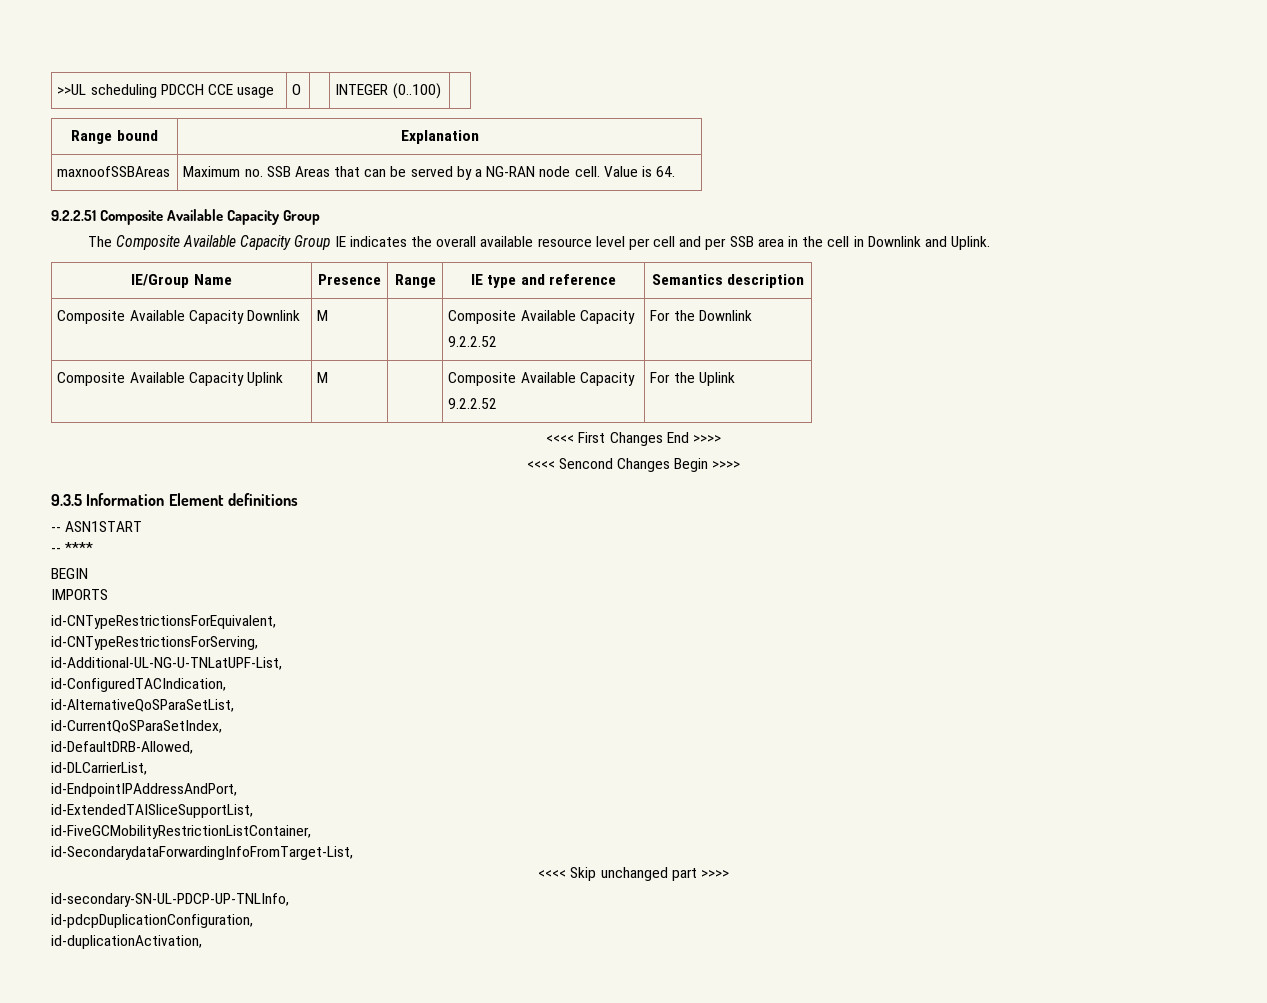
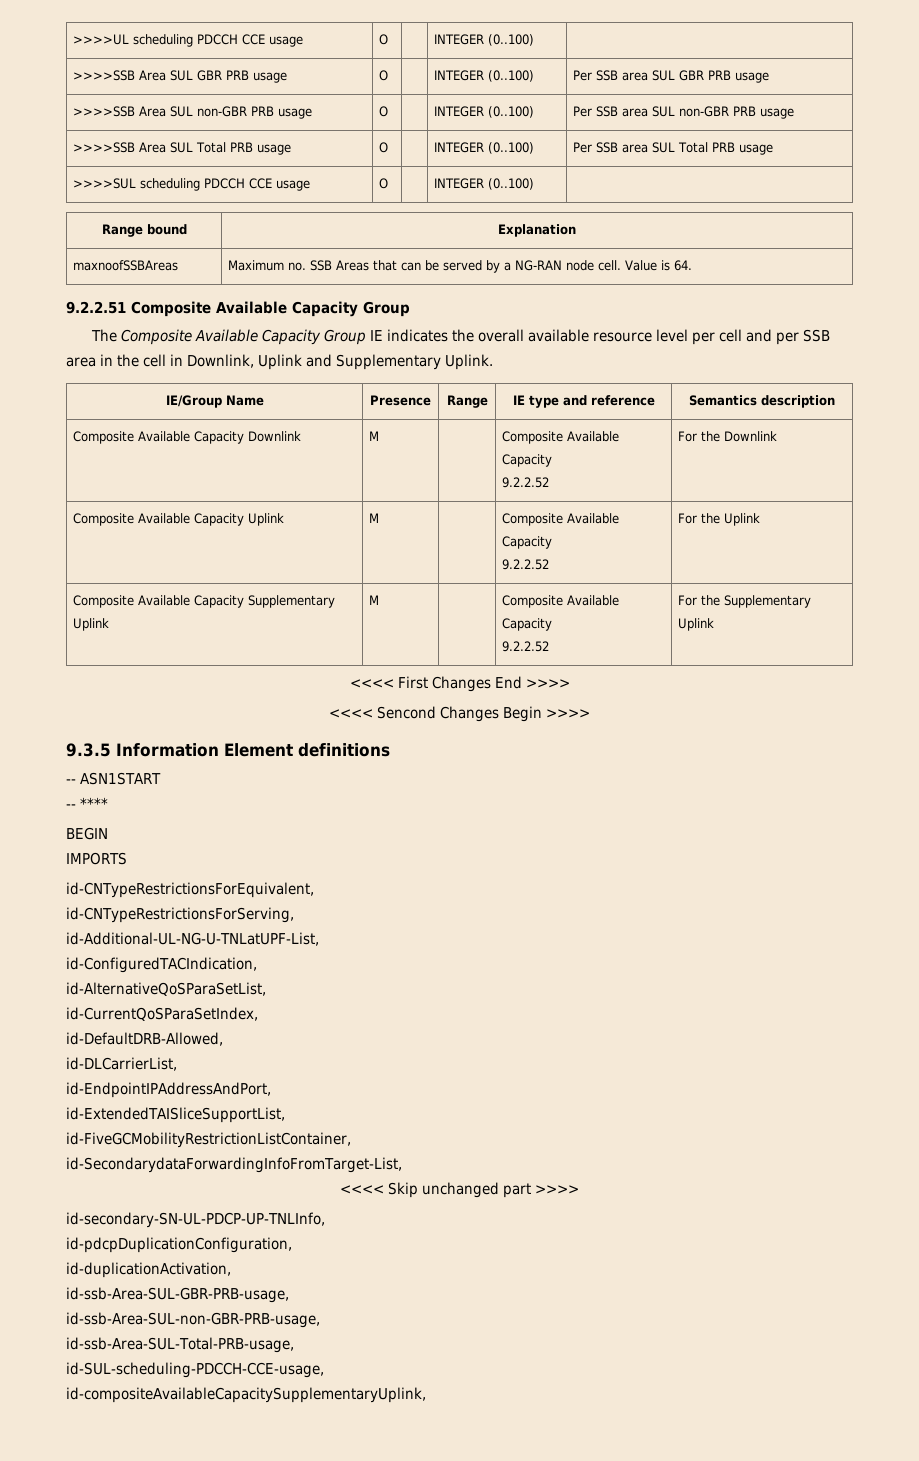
- >>UL scheduling PDCCH CCE usage | O | | INTEGER (0..100) |
+ >>>>UL scheduling PDCCH CCE usage | O | | INTEGER (0..100) |
+ >>>>SSB Area SUL GBR PRB usage | O | | INTEGER (0..100) | Per SSB area SUL GBR PRB usage
+ >>>>SSB Area SUL non-GBR PRB usage | O | | INTEGER (0..100) | Per SSB area SUL non-GBR PRB usage
+ >>>>SSB Area SUL Total PRB usage | O | | INTEGER (0..100) | Per SSB area SUL Total PRB usage
+ >>>>SUL scheduling PDCCH CCE usage | O | | INTEGER (0..100) |
- The Composite Available Capacity Group IE indicates the overall available resource level per cell and per SSB area in the cell in Downlink and Uplink.
+ The Composite Available Capacity Group IE indicates the overall available resource level per cell and per SSB area in the cell in Downlink, Uplink and Supplementary Uplink.
+ Composite Available Capacity Supplementary Uplink | M | | Composite Available Capacity
+ 9.2.2.52 | For the Supplementary Uplink
+ id-ssb-Area-SUL-GBR-PRB-usage,
+ id-ssb-Area-SUL-non-GBR-PRB-usage,
+ id-ssb-Area-SUL-Total-PRB-usage,
+ id-SUL-scheduling-PDCCH-CCE-usage,
+ id-compositeAvailableCapacitySupplementaryUplink,

